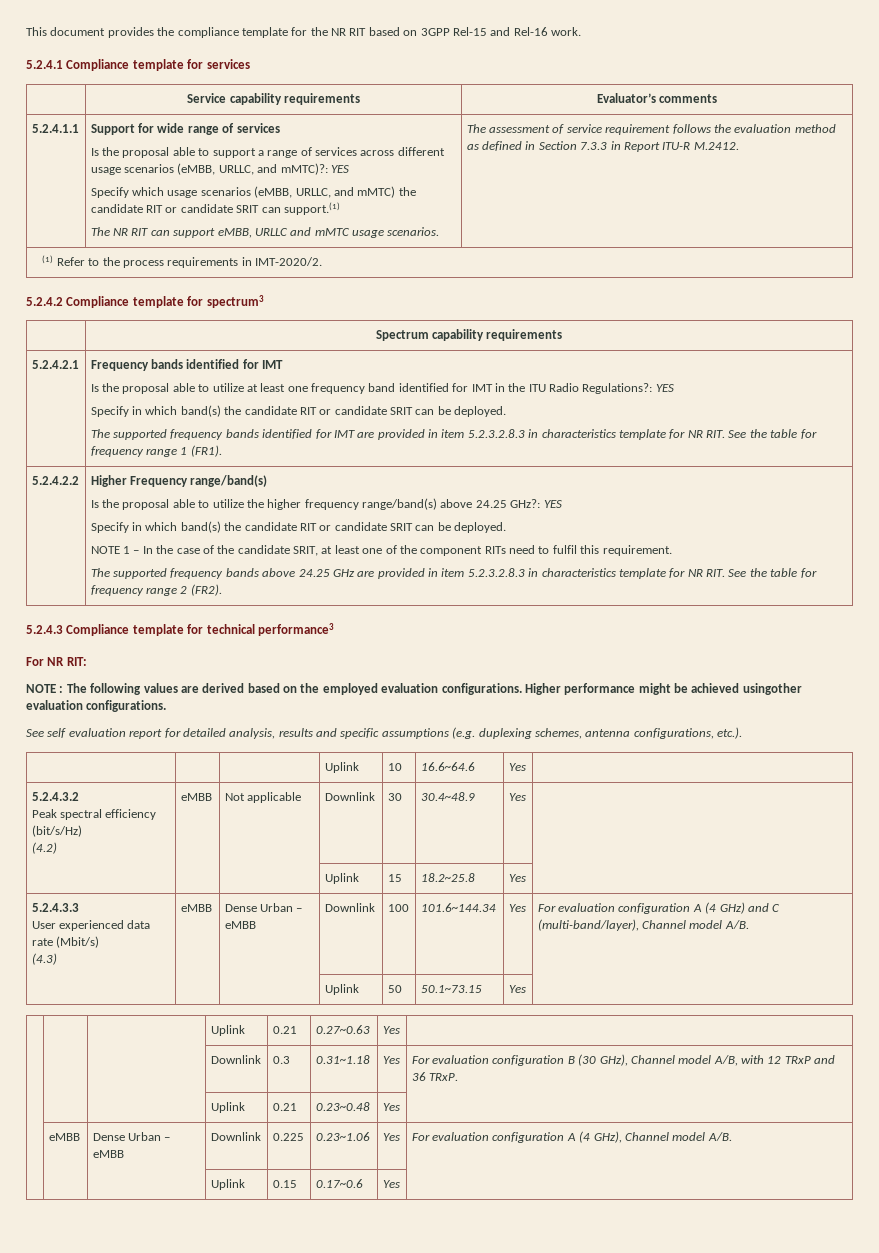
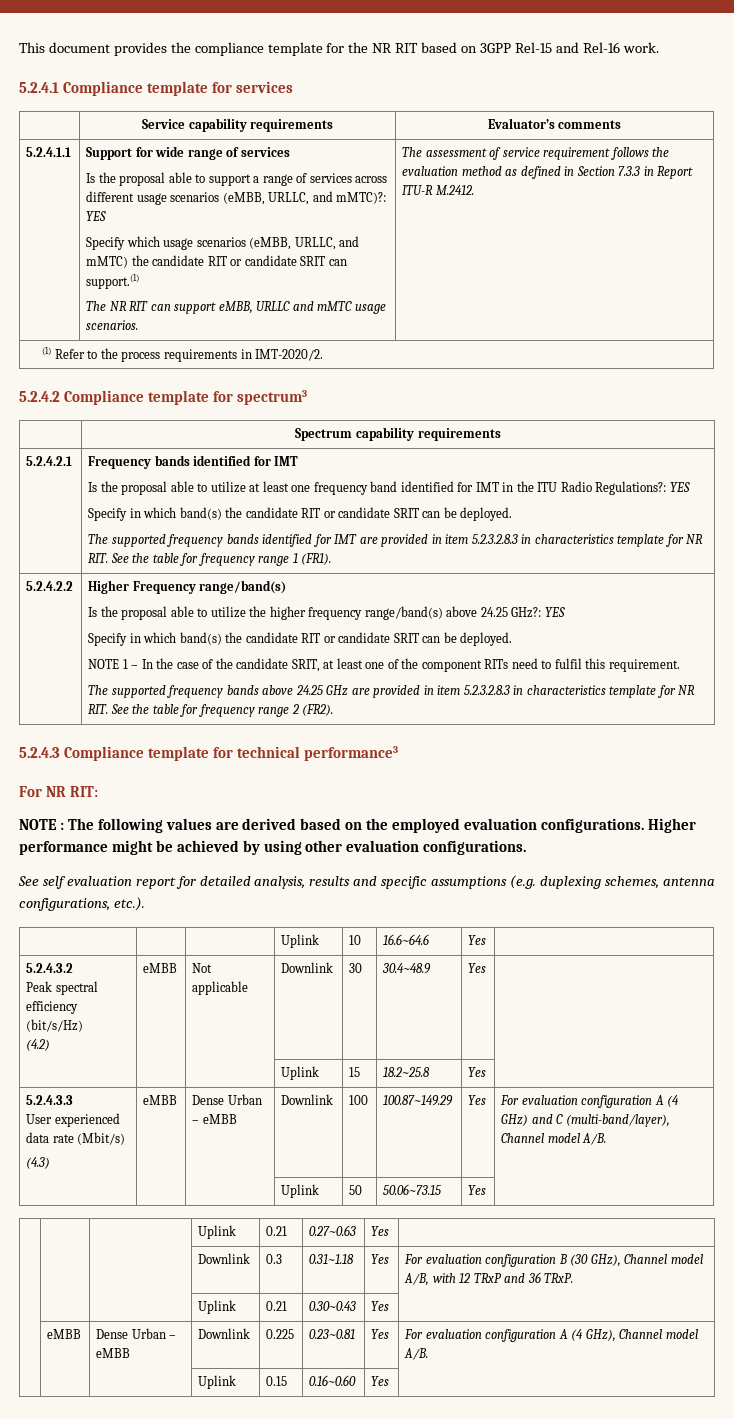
- Higher performance might be achieved usingother evaluation configurations.
+ Higher performance might be achieved by using other evaluation configurations.
  5.2.4.3.3
  User experienced data rate (Mbit/s)
- (4.3) | eMBB | Dense Urban – eMBB | Downlink | 100 | 101.6~144.34 | Yes | For evaluation configuration A (4 GHz) and C (multi-band/layer), Channel model A/B.
+ (4.3) | eMBB | Dense Urban – eMBB | Downlink | 100 | 100.87~149.29 | Yes | For evaluation configuration A (4 GHz) and C (multi-band/layer), Channel model A/B.
- | | | Uplink | 50 | 50.1~73.15 | Yes |
+ | | | Uplink | 50 | 50.06~73.15 | Yes |
- | | | Uplink | 0.21 | 0.23~0.48 | Yes |
+ | | | Uplink | 0.21 | 0.30~0.43 | Yes |
- | eMBB | Dense Urban – eMBB | Downlink | 0.225 | 0.23~1.06 | Yes | For evaluation configuration A (4 GHz), Channel model A/B.
+ | eMBB | Dense Urban – eMBB | Downlink | 0.225 | 0.23~0.81 | Yes | For evaluation configuration A (4 GHz), Channel model A/B.
- | | | Uplink | 0.15 | 0.17~0.6 | Yes |
+ | | | Uplink | 0.15 | 0.16~0.60 | Yes |

